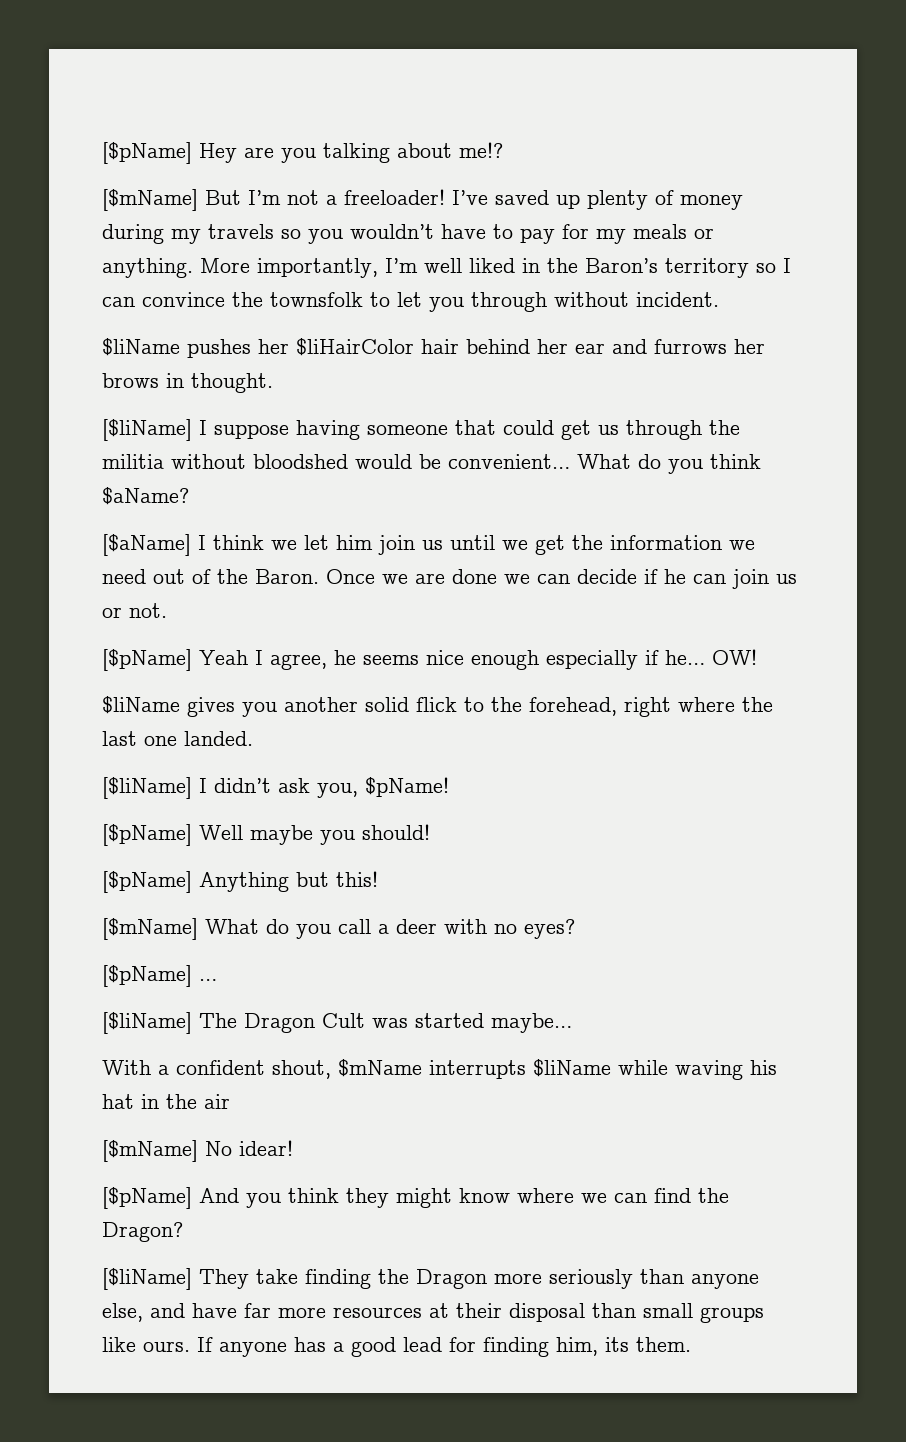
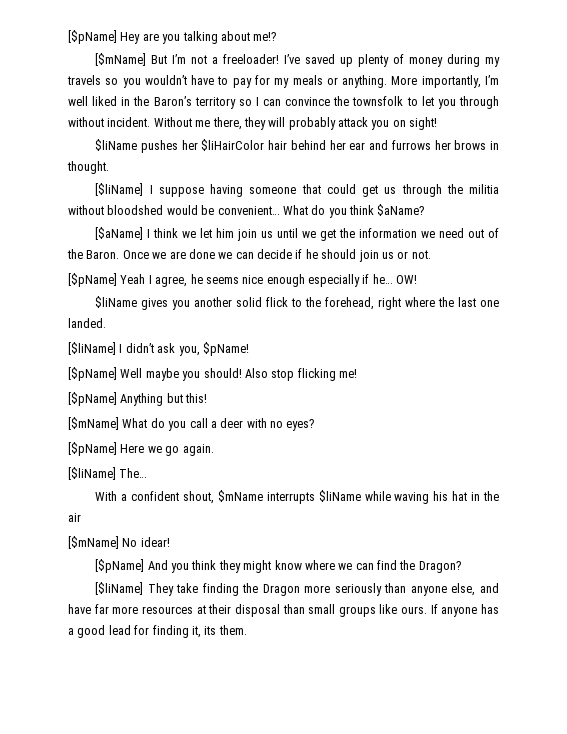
+ Without me there, they will probably attack you on sight!
- Once we are done we can decide if he can join us or not.
+ Once we are done we can decide if he should join us or not.
+ Also stop flicking me!
- [$pName] …
- [$liName] The Dragon Cult was started maybe…
+ [$pName] Here we go again.
+ [$liName] The…
- If anyone has a good lead for finding him, its them.
+ If anyone has a good lead for finding it, its them.

